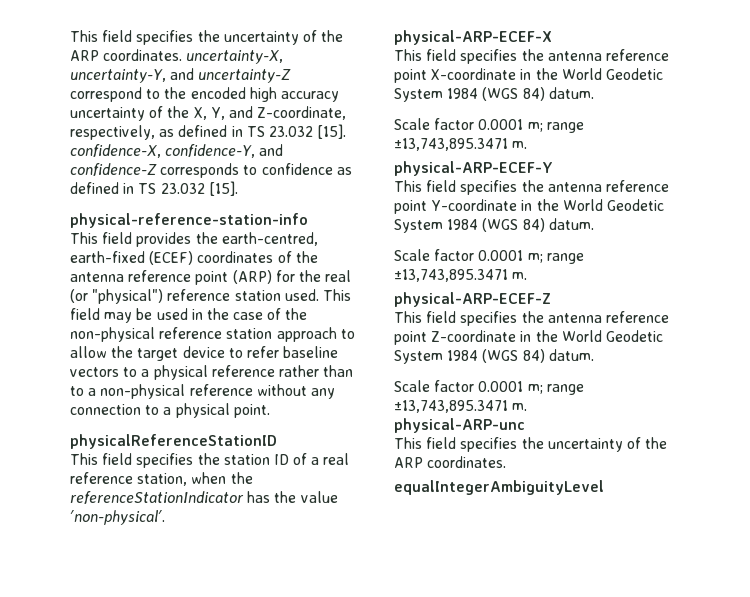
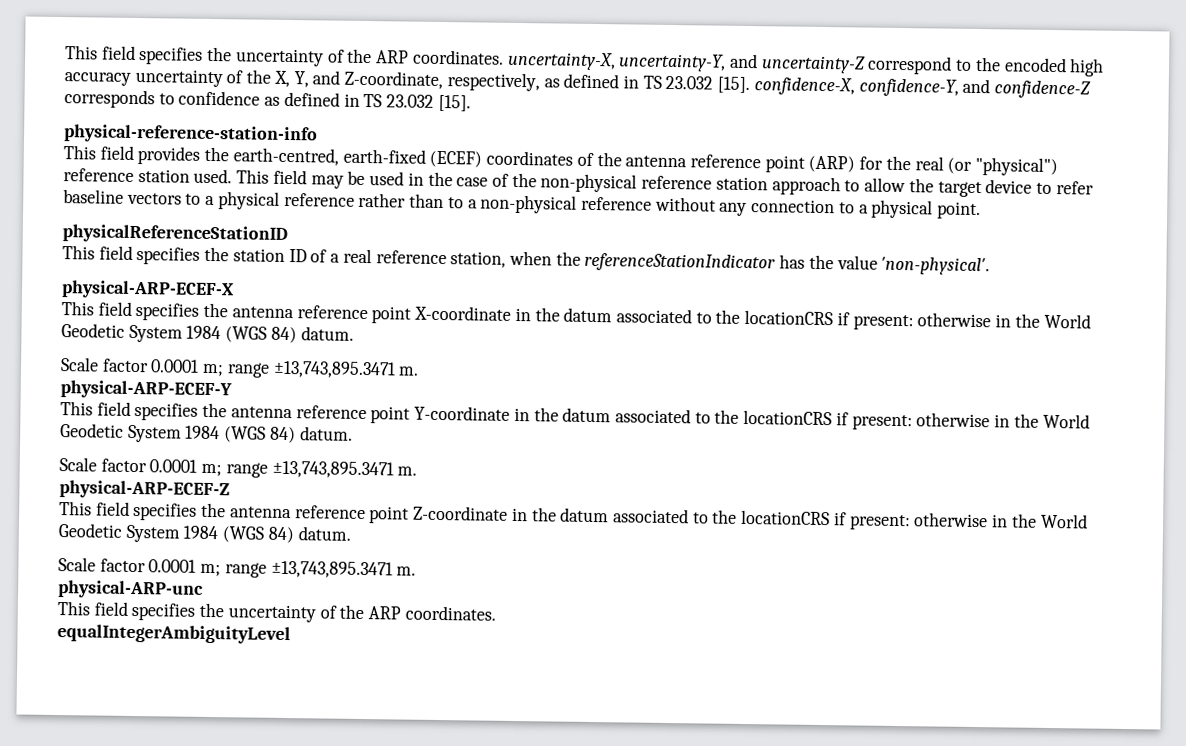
- This field specifies the antenna reference point X-coordinate in the World Geodetic System 1984 (WGS 84) datum.
+ This field specifies the antenna reference point X-coordinate in the datum associated to the locationCRS if present: otherwise in the World Geodetic System 1984 (WGS 84) datum.
- This field specifies the antenna reference point Y-coordinate in the World Geodetic System 1984 (WGS 84) datum.
+ This field specifies the antenna reference point Y-coordinate in the datum associated to the locationCRS if present: otherwise in the World Geodetic System 1984 (WGS 84) datum.
- This field specifies the antenna reference point Z-coordinate in the World Geodetic System 1984 (WGS 84) datum.
+ This field specifies the antenna reference point Z-coordinate in the datum associated to the locationCRS if present: otherwise in the World Geodetic System 1984 (WGS 84) datum.

